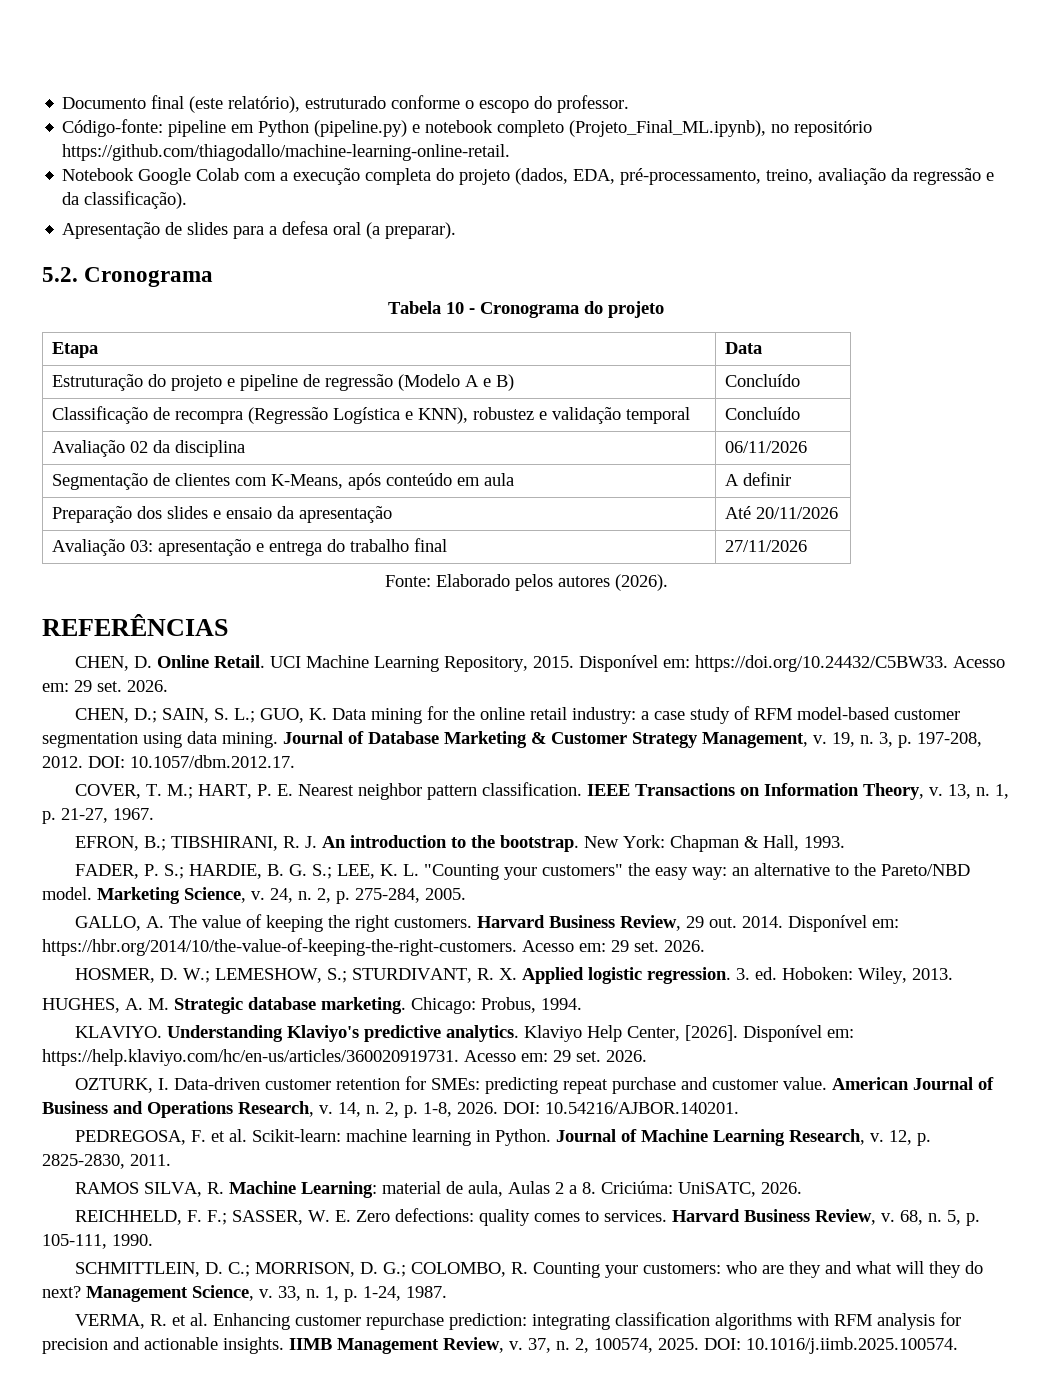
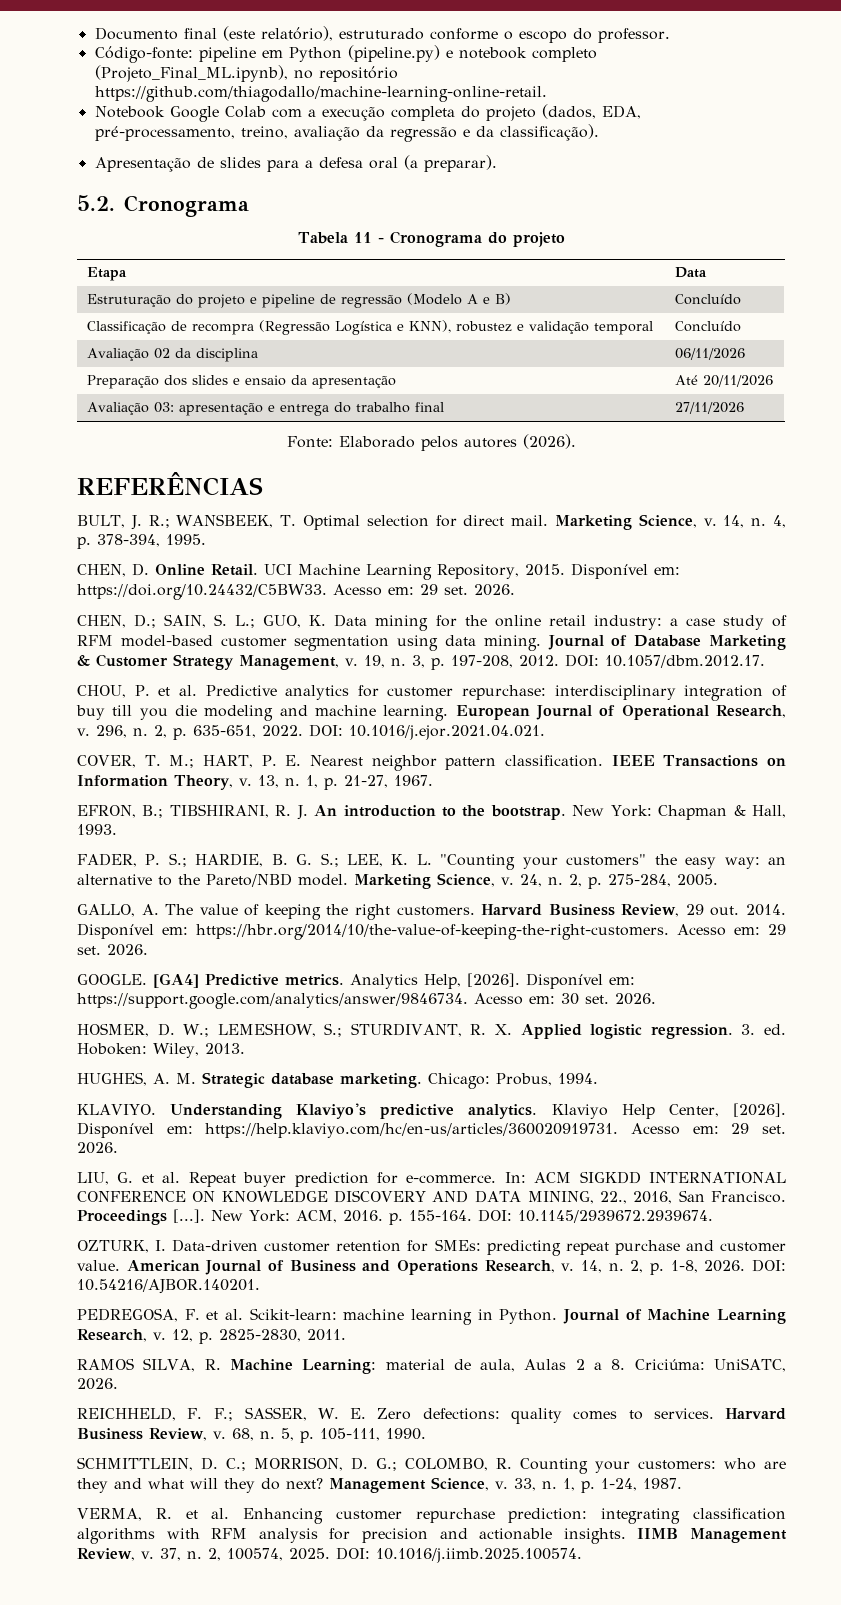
- Tabela 10 - Cronograma do projeto
+ Tabela 11 - Cronograma do projeto
- Segmentação de clientes com K-Means, após conteúdo em aula | A definir
+ BULT, J. R.; WANSBEEK, T. Optimal selection for direct mail. Marketing Science, v. 14, n. 4, p. 378-394, 1995.
+ CHOU, P. et al. Predictive analytics for customer repurchase: interdisciplinary integration of buy till you die modeling and machine learning. European Journal of Operational Research, v. 296, n. 2, p. 635-651, 2022. DOI: 10.1016/j.ejor.2021.04.021.
+ GOOGLE. [GA4] Predictive metrics. Analytics Help, [2026]. Disponível em: https://support.google.com/analytics/answer/9846734. Acesso em: 30 set. 2026.
+ LIU, G. et al. Repeat buyer prediction for e-commerce. In: ACM SIGKDD INTERNATIONAL CONFERENCE ON KNOWLEDGE DISCOVERY AND DATA MINING, 22., 2016, San Francisco. Proceedings [...]. New York: ACM, 2016. p. 155-164. DOI: 10.1145/2939672.2939674.

